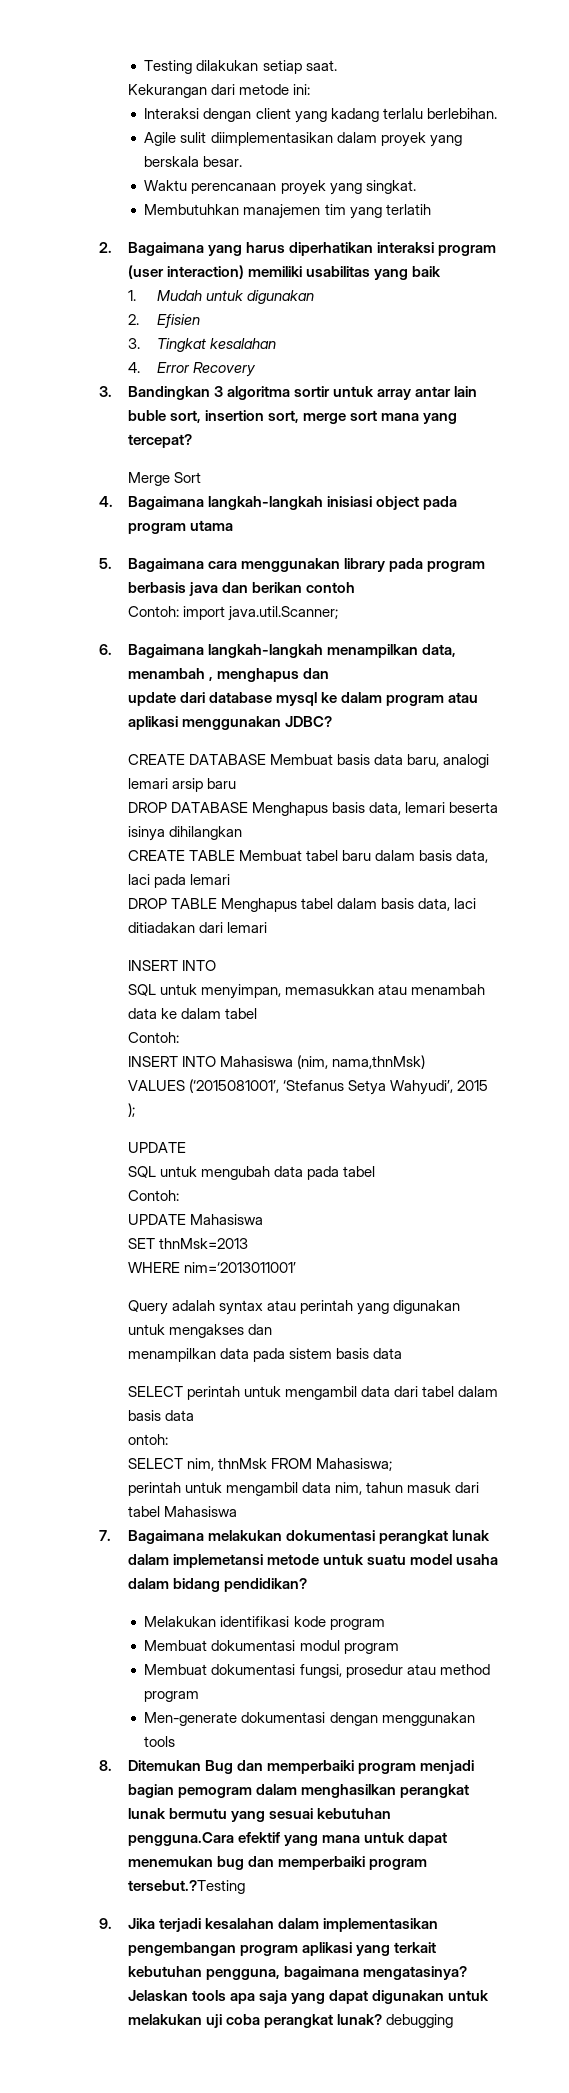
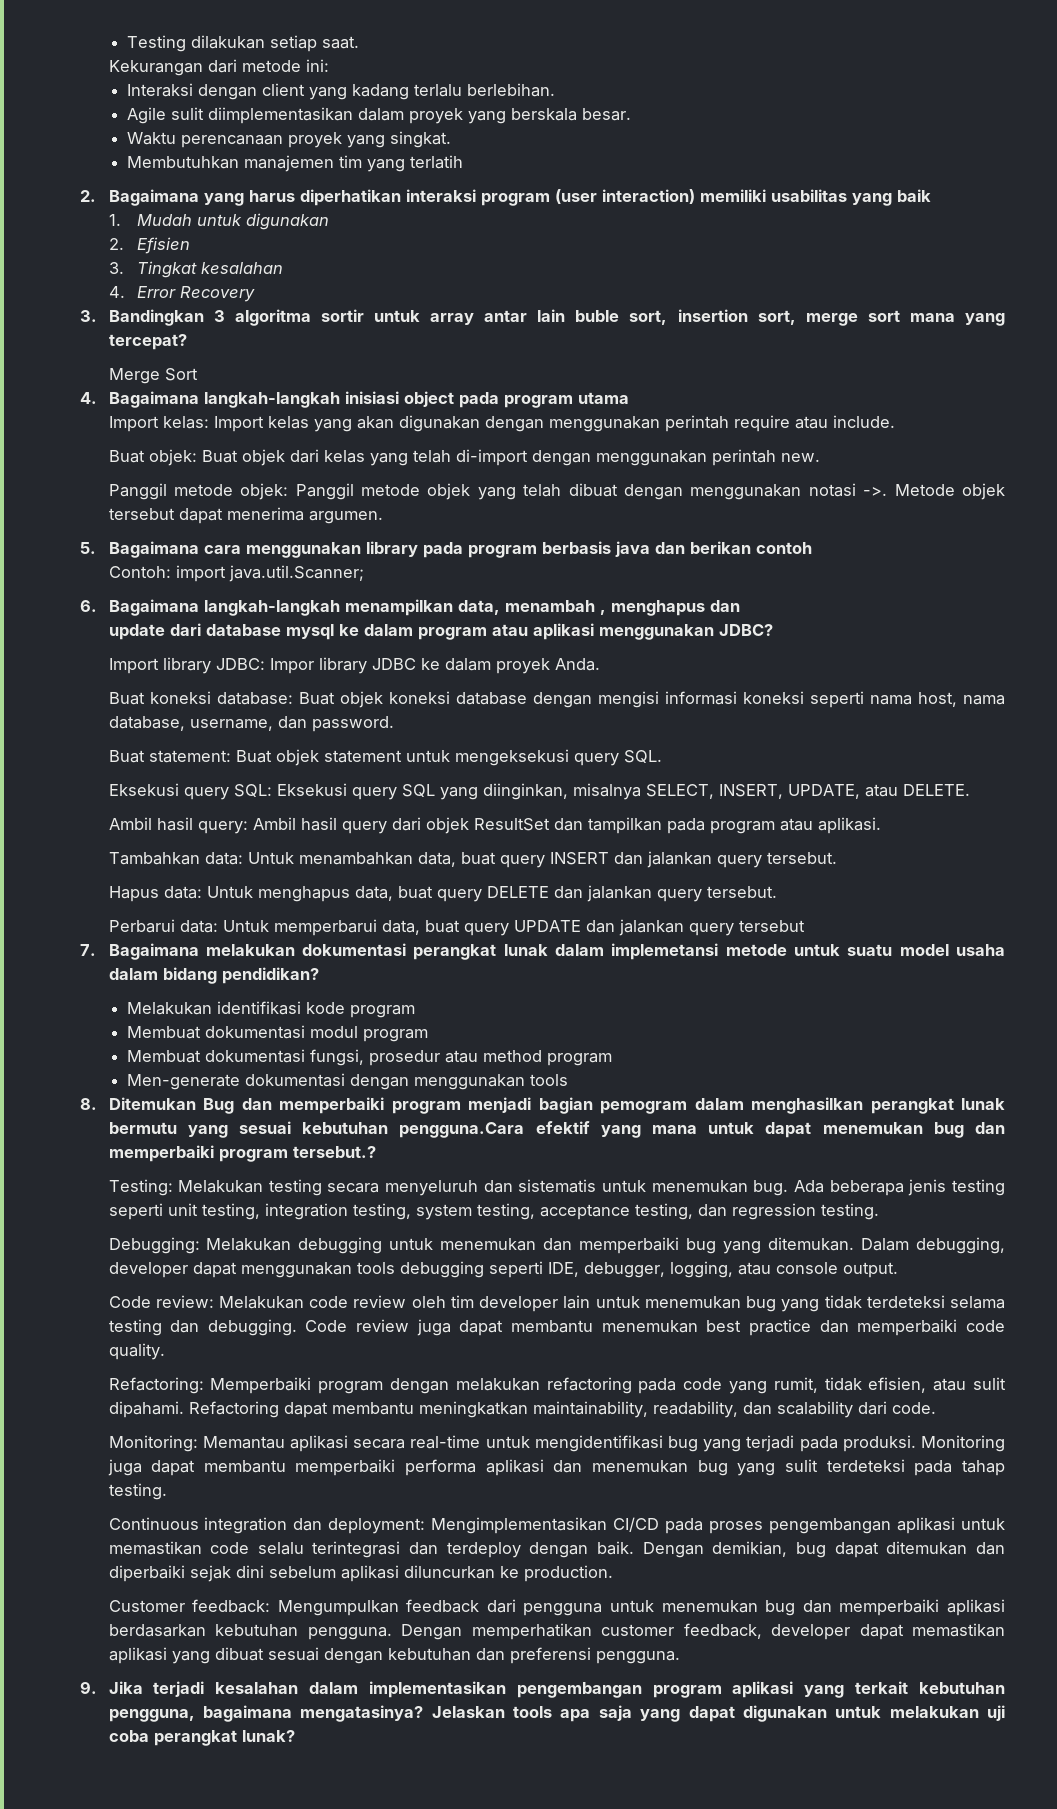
+ Import kelas: Import kelas yang akan digunakan dengan menggunakan perintah require atau include.
+ Buat objek: Buat objek dari kelas yang telah di-import dengan menggunakan perintah new.
+ Panggil metode objek: Panggil metode objek yang telah dibuat dengan menggunakan notasi ->. Metode objek tersebut dapat menerima argumen.
- CREATE DATABASE Membuat basis data baru, analogi lemari arsip baru
- DROP DATABASE Menghapus basis data, lemari beserta isinya dihilangkan
- CREATE TABLE Membuat tabel baru dalam basis data, laci pada lemari
- DROP TABLE Menghapus tabel dalam basis data, laci ditiadakan dari lemari
- INSERT INTO
- SQL untuk menyimpan, memasukkan atau menambah data ke dalam tabel
- Contoh:
- INSERT INTO Mahasiswa (nim, nama,thnMsk)
- VALUES (‘2015081001’, ‘Stefanus Setya Wahyudi’, 2015 );
- UPDATE
- SQL untuk mengubah data pada tabel
- Contoh:
- UPDATE Mahasiswa
- SET thnMsk=2013
- WHERE nim=‘2013011001’
- Query adalah syntax atau perintah yang digunakan untuk mengakses dan
- menampilkan data pada sistem basis data
- SELECT perintah untuk mengambil data dari tabel dalam basis data
- ontoh:
- SELECT nim, thnMsk FROM Mahasiswa;
- perintah untuk mengambil data nim, tahun masuk dari tabel Mahasiswa
+ Import library JDBC: Impor library JDBC ke dalam proyek Anda.
+ Buat koneksi database: Buat objek koneksi database dengan mengisi informasi koneksi seperti nama host, nama database, username, dan password.
+ Buat statement: Buat objek statement untuk mengeksekusi query SQL.
+ Eksekusi query SQL: Eksekusi query SQL yang diinginkan, misalnya SELECT, INSERT, UPDATE, atau DELETE.
+ Ambil hasil query: Ambil hasil query dari objek ResultSet dan tampilkan pada program atau aplikasi.
+ Tambahkan data: Untuk menambahkan data, buat query INSERT dan jalankan query tersebut.
+ Hapus data: Untuk menghapus data, buat query DELETE dan jalankan query tersebut.
+ Perbarui data: Untuk memperbarui data, buat query UPDATE dan jalankan query tersebut
- 8. Ditemukan Bug dan memperbaiki program menjadi bagian pemogram dalam menghasilkan perangkat lunak bermutu yang sesuai kebutuhan pengguna.Cara efektif yang mana untuk dapat menemukan bug dan memperbaiki program tersebut.?Testing
+ 8. Ditemukan Bug dan memperbaiki program menjadi bagian pemogram dalam menghasilkan perangkat lunak bermutu yang sesuai kebutuhan pengguna.Cara efektif yang mana untuk dapat menemukan bug dan memperbaiki program tersebut.?
+ Testing: Melakukan testing secara menyeluruh dan sistematis untuk menemukan bug. Ada beberapa jenis testing seperti unit testing, integration testing, system testing, acceptance testing, dan regression testing.
+ Debugging: Melakukan debugging untuk menemukan dan memperbaiki bug yang ditemukan. Dalam debugging, developer dapat menggunakan tools debugging seperti IDE, debugger, logging, atau console output.
+ Code review: Melakukan code review oleh tim developer lain untuk menemukan bug yang tidak terdeteksi selama testing dan debugging. Code review juga dapat membantu menemukan best practice dan memperbaiki code quality.
+ Refactoring: Memperbaiki program dengan melakukan refactoring pada code yang rumit, tidak efisien, atau sulit dipahami. Refactoring dapat membantu meningkatkan maintainability, readability, dan scalability dari code.
+ Monitoring: Memantau aplikasi secara real-time untuk mengidentifikasi bug yang terjadi pada produksi. Monitoring juga dapat membantu memperbaiki performa aplikasi dan menemukan bug yang sulit terdeteksi pada tahap testing.
+ Continuous integration dan deployment: Mengimplementasikan CI/CD pada proses pengembangan aplikasi untuk memastikan code selalu terintegrasi dan terdeploy dengan baik. Dengan demikian, bug dapat ditemukan dan diperbaiki sejak dini sebelum aplikasi diluncurkan ke production.
+ Customer feedback: Mengumpulkan feedback dari pengguna untuk menemukan bug dan memperbaiki aplikasi berdasarkan kebutuhan pengguna. Dengan memperhatikan customer feedback, developer dapat memastikan aplikasi yang dibuat sesuai dengan kebutuhan dan preferensi pengguna.
- Jelaskan tools apa saja yang dapat digunakan untuk melakukan uji coba perangkat lunak? debugging
+ Jelaskan tools apa saja yang dapat digunakan untuk melakukan uji coba perangkat lunak?

